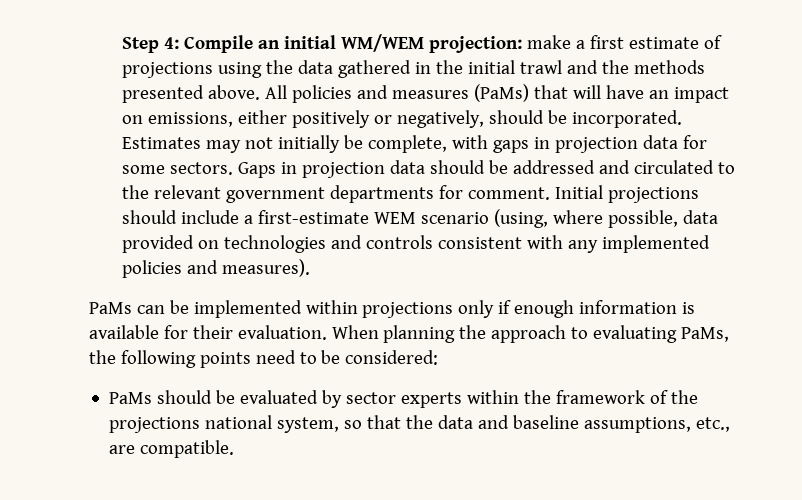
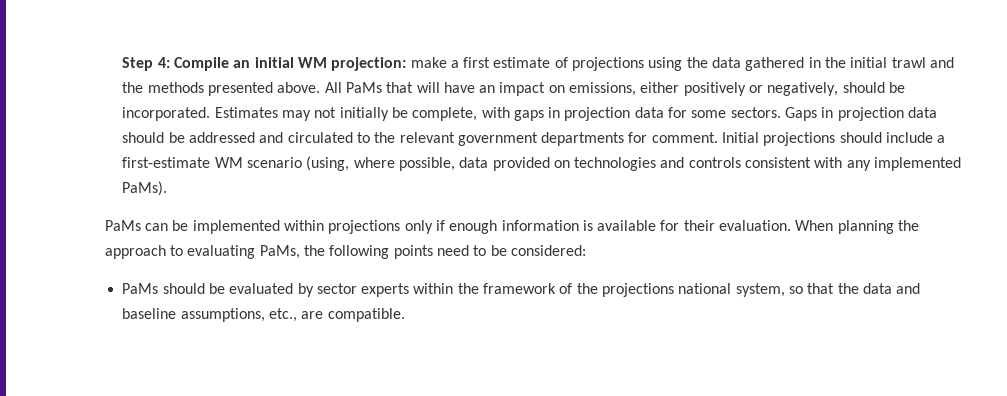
- Step 4: Compile an initial WM/WEM projection: make a first estimate of projections using the data gathered in the initial trawl and the methods presented above.
+ Step 4: Compile an initial WM projection: make a first estimate of projections using the data gathered in the initial trawl and the methods presented above.
- All policies and measures (PaMs) that will have an impact on emissions, either positively or negatively, should be incorporated.
+ All PaMs that will have an impact on emissions, either positively or negatively, should be incorporated.
- Initial projections should include a first-estimate WEM scenario (using, where possible, data provided on technologies and controls consistent with any implemented policies and measures).
+ Initial projections should include a first-estimate WM scenario (using, where possible, data provided on technologies and controls consistent with any implemented PaMs).

